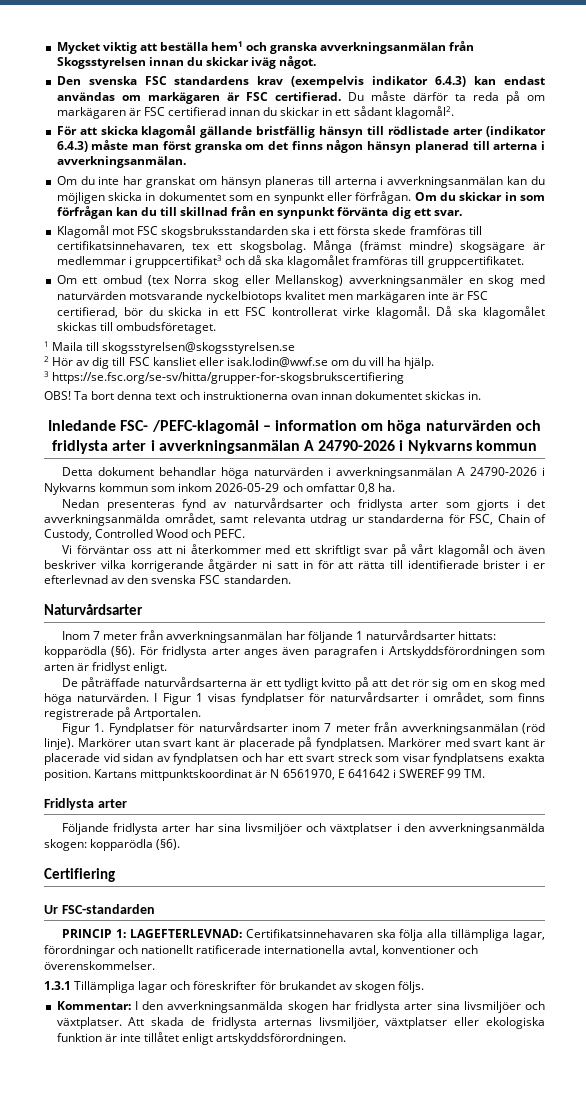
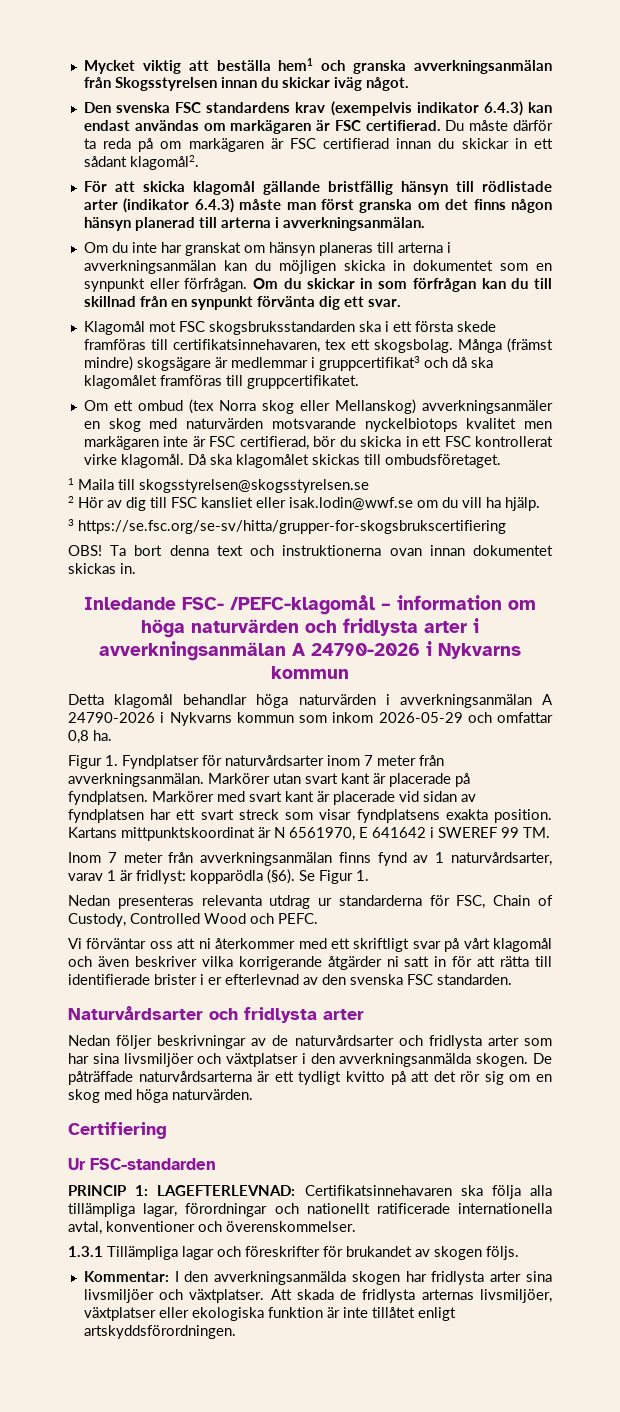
- Detta dokument behandlar höga naturvärden i avverkningsanmälan A 24790-2026 i Nykvarns kommun som inkom 2026-05-29 och omfattar 0,8 ha.
+ Detta klagomål behandlar höga naturvärden i avverkningsanmälan A 24790-2026 i Nykvarns kommun som inkom 2026-05-29 och omfattar 0,8 ha.
- Nedan presenteras fynd av naturvårdsarter och fridlysta arter som gjorts i det avverkningsanmälda området, samt relevanta utdrag ur standarderna för FSC, Chain of Custody, Controlled Wood och PEFC.
+ Figur 1. Fyndplatser för naturvårdsarter inom 7 meter från avverkningsanmälan. Markörer utan svart kant är placerade på fyndplatsen. Markörer med svart kant är placerade vid sidan av fyndplatsen har ett svart streck som visar fyndplatsens exakta position. Kartans mittpunktskoordinat är N 6561970, E 641642 i SWEREF 99 TM.
+ Inom 7 meter från avverkningsanmälan finns fynd av 1 naturvårdsarter, varav 1 är fridlyst: kopparödla (§6). Se Figur 1.
+ Nedan presenteras relevanta utdrag ur standarderna för FSC, Chain of Custody, Controlled Wood och PEFC.
- Naturvårdsarter
- Inom 7 meter från avverkningsanmälan har följande 1 naturvårdsarter hittats: kopparödla (§6). För fridlysta arter anges även paragrafen i Artskyddsförordningen som arten är fridlyst enligt.
- De påträffade naturvårdsarterna är ett tydligt kvitto på att det rör sig om en skog med höga naturvärden. I Figur 1 visas fyndplatser för naturvårdsarter i området, som finns registrerade på Artportalen.
- Figur 1. Fyndplatser för naturvårdsarter inom 7 meter från avverkningsanmälan (röd linje). Markörer utan svart kant är placerade på fyndplatsen. Markörer med svart kant är placerade vid sidan av fyndplatsen och har ett svart streck som visar fyndplatsens exakta position. Kartans mittpunktskoordinat är N 6561970, E 641642 i SWEREF 99 TM.
- Fridlysta arter
- Följande fridlysta arter har sina livsmiljöer och växtplatser i den avverkningsanmälda skogen: kopparödla (§6).
+ Naturvårdsarter och fridlysta arter
+ Nedan följer beskrivningar av de naturvårdsarter och fridlysta arter som har sina livsmiljöer och växtplatser i den avverkningsanmälda skogen. De påträffade naturvårdsarterna är ett tydligt kvitto på att det rör sig om en skog med höga naturvärden.

